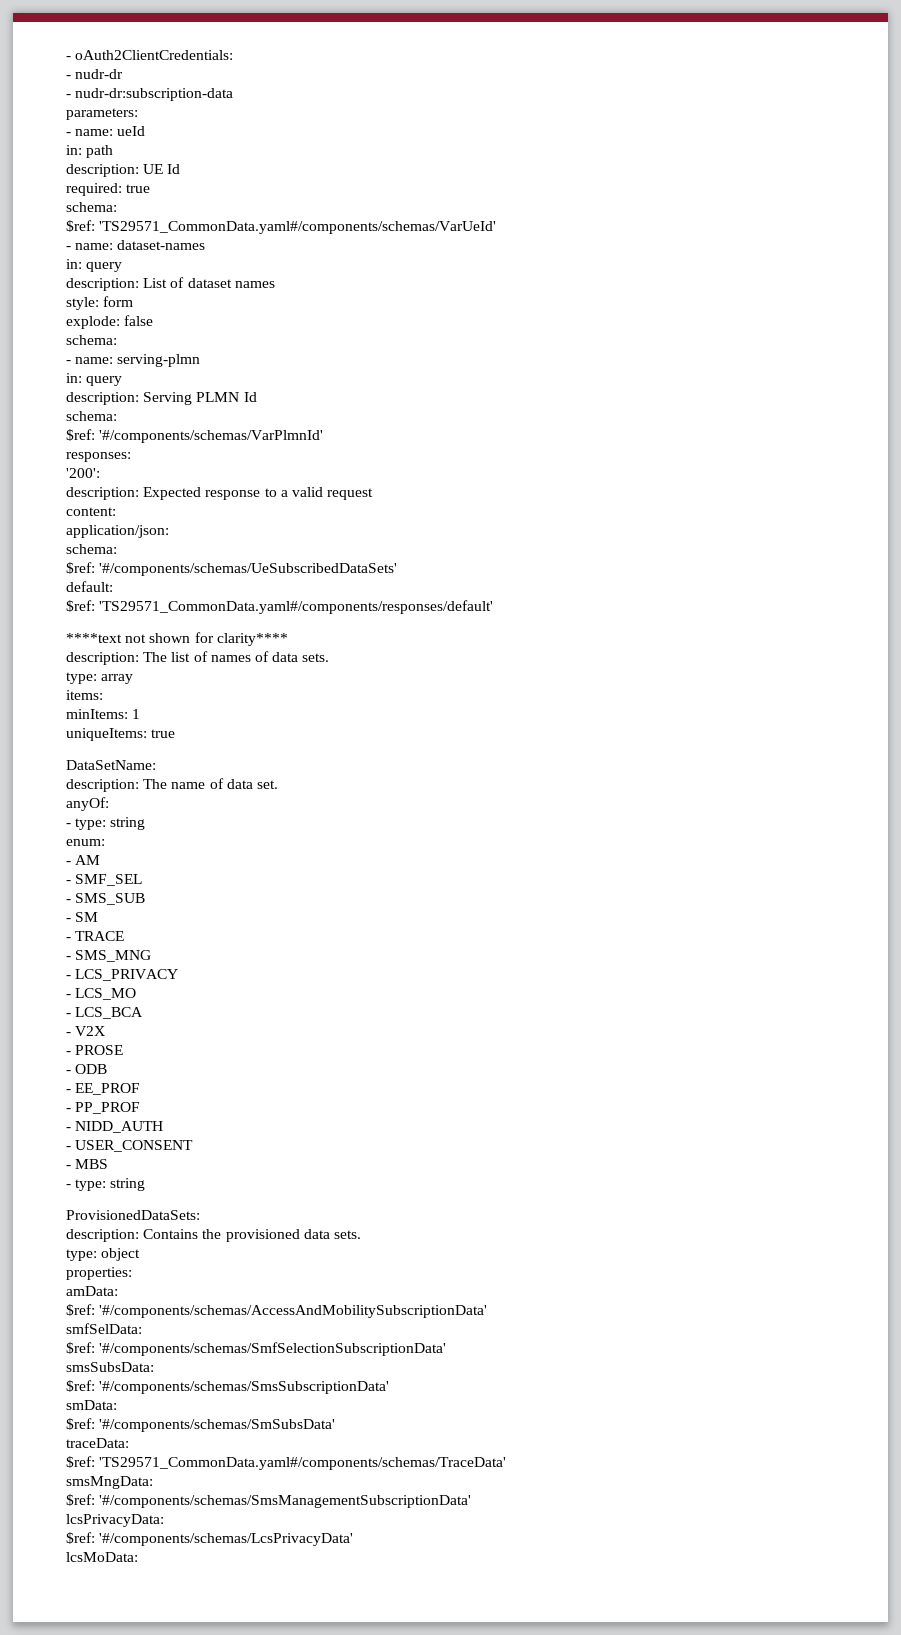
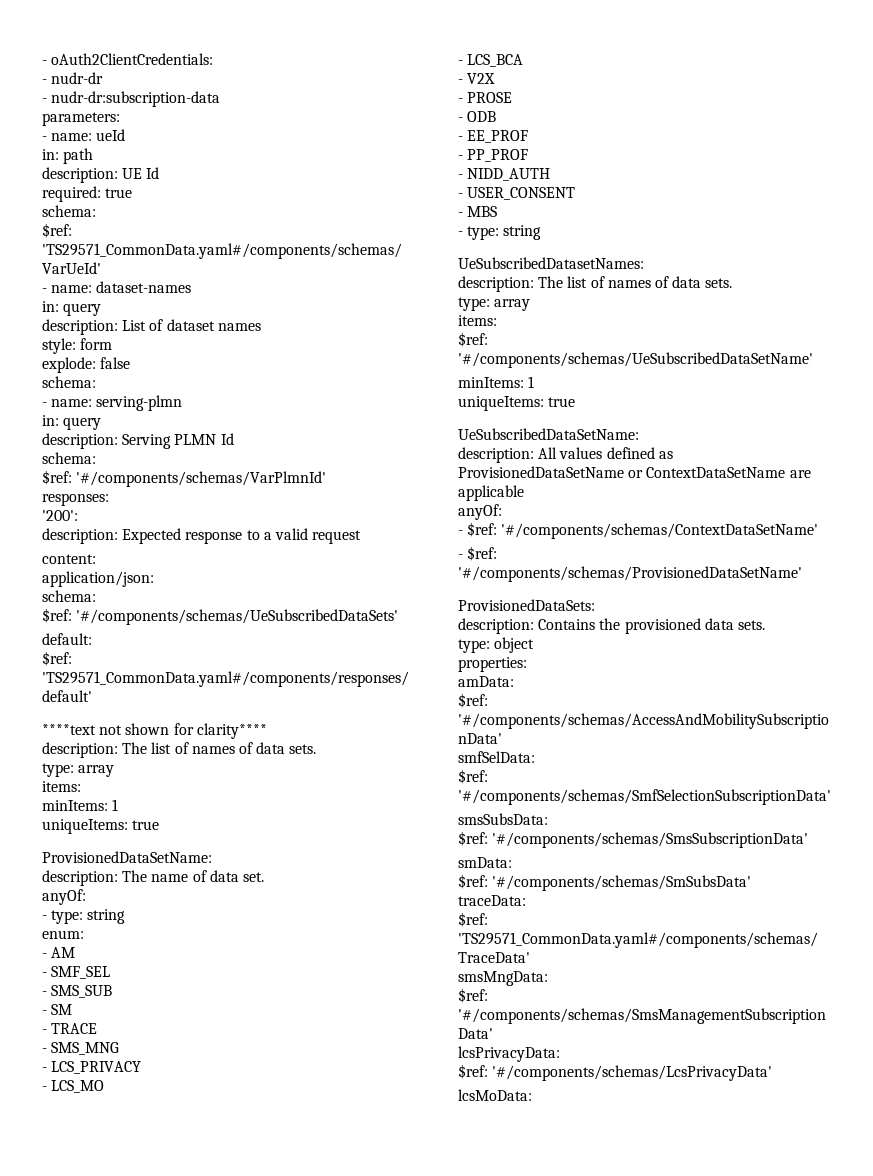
- DataSetName:
+ ProvisionedDataSetName:
+ UeSubscribedDatasetNames:
+ description: The list of names of data sets.
+ type: array
+ items:
+ $ref: '#/components/schemas/UeSubscribedDataSetName'
+ minItems: 1
+ uniqueItems: true
+ UeSubscribedDataSetName:
+ description: All values defined as ProvisionedDataSetName or ContextDataSetName are applicable
+ anyOf:
+ - $ref: '#/components/schemas/ContextDataSetName'
+ - $ref: '#/components/schemas/ProvisionedDataSetName'

